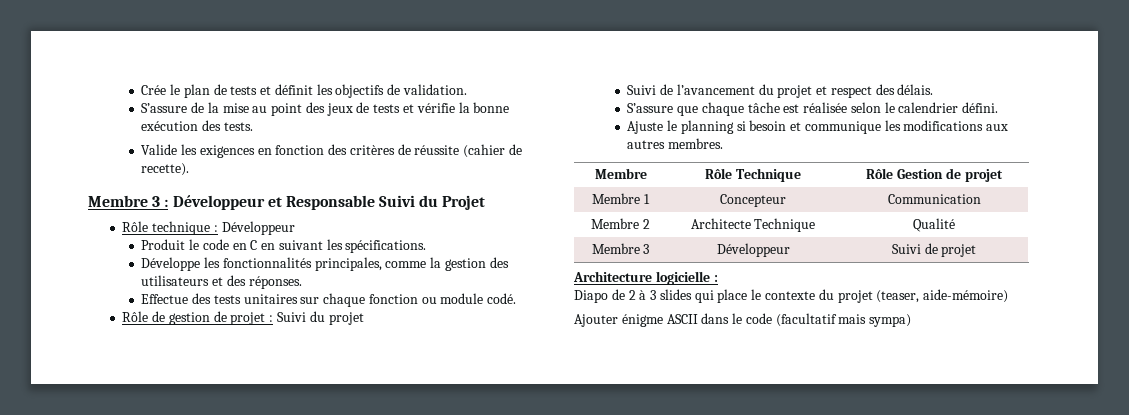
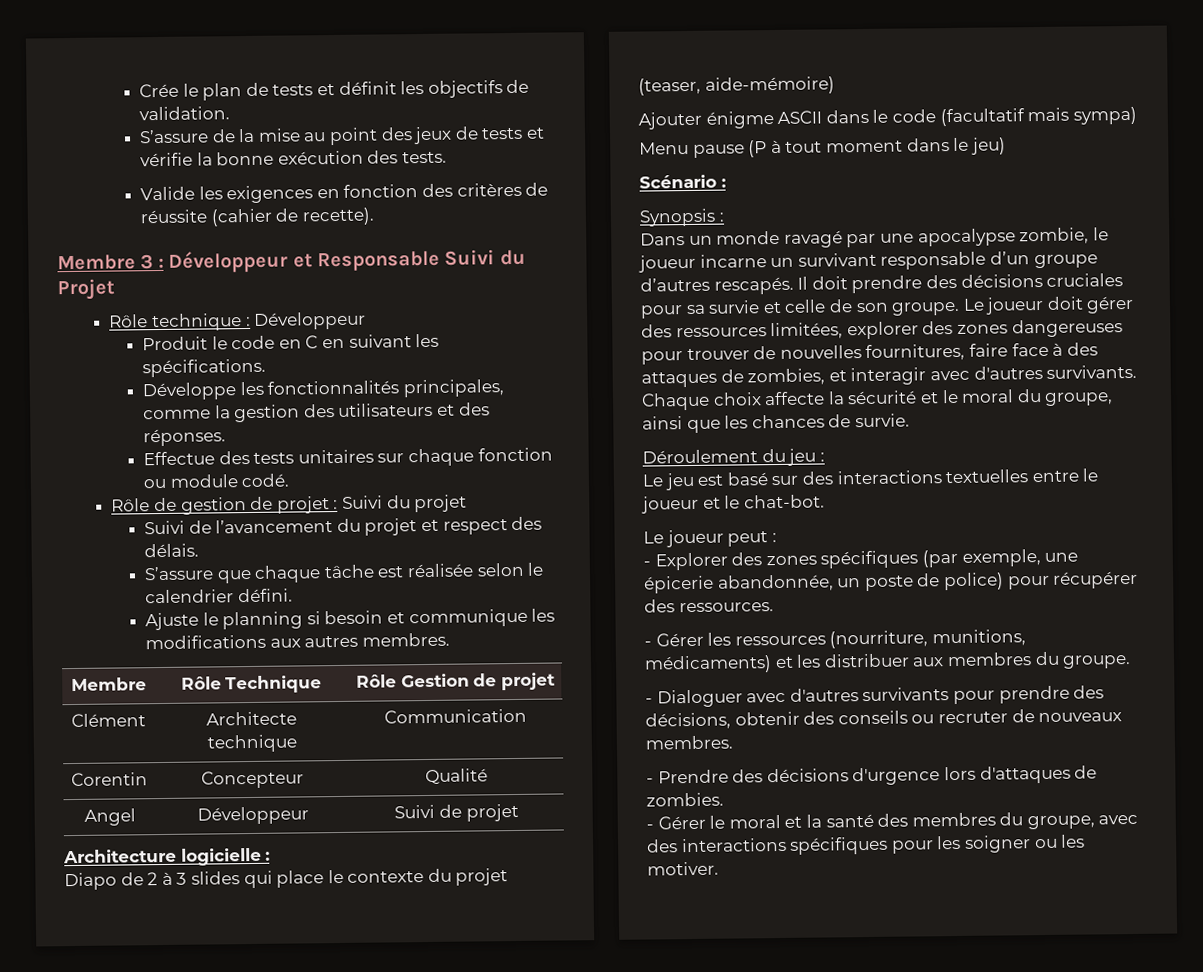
- Membre 1 | Concepteur | Communication
- Membre 2 | Architecte Technique | Qualité
+ Clément | Architecte technique | Communication
+ Corentin | Concepteur | Qualité
- Membre 3 | Développeur | Suivi de projet
+ Angel | Développeur | Suivi de projet
+ Menu pause (P à tout moment dans le jeu)
+ Scénario :
+ Synopsis :
+ Dans un monde ravagé par une apocalypse zombie, le joueur incarne un survivant responsable d’un groupe d’autres rescapés. Il doit prendre des décisions cruciales pour sa survie et celle de son groupe. Le joueur doit gérer des ressources limitées, explorer des zones dangereuses pour trouver de nouvelles fournitures, faire face à des attaques de zombies, et interagir avec d'autres survivants. Chaque choix affecte la sécurité et le moral du groupe, ainsi que les chances de survie.
+ Déroulement du jeu :
+ Le jeu est basé sur des interactions textuelles entre le joueur et le chat-bot.
+ Le joueur peut :
+ - Explorer des zones spécifiques (par exemple, une épicerie abandonnée, un poste de police) pour récupérer des ressources.
+ - Gérer les ressources (nourriture, munitions, médicaments) et les distribuer aux membres du groupe.
+ - Dialoguer avec d'autres survivants pour prendre des décisions, obtenir des conseils ou recruter de nouveaux membres.
+ - Prendre des décisions d'urgence lors d'attaques de zombies.
+ - Gérer le moral et la santé des membres du groupe, avec des interactions spécifiques pour les soigner ou les motiver.

